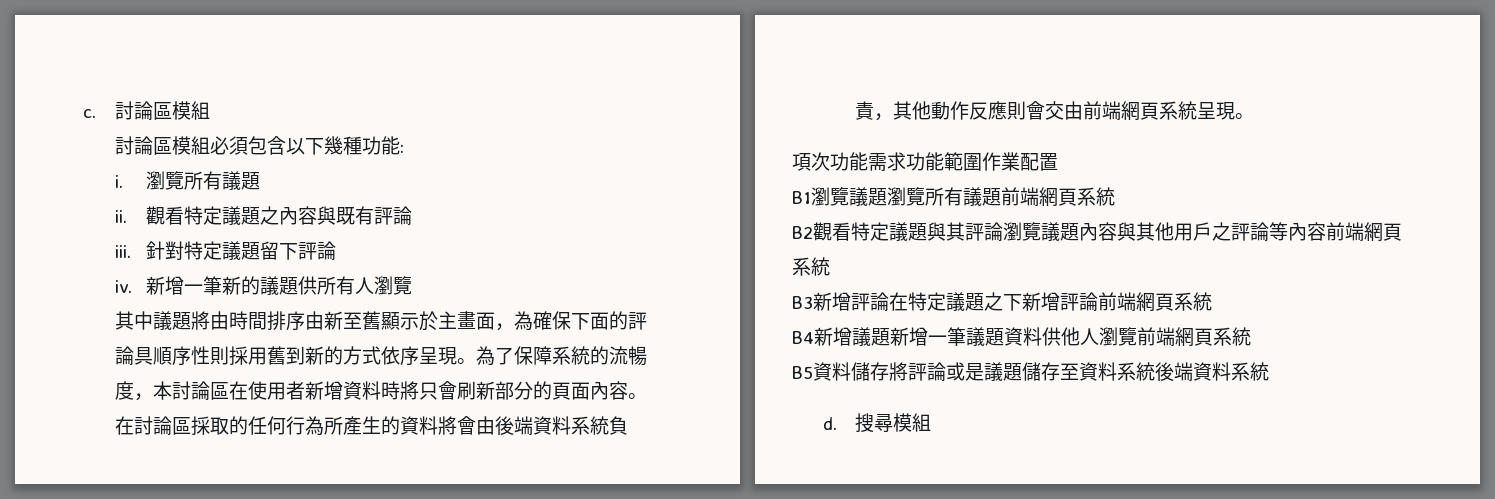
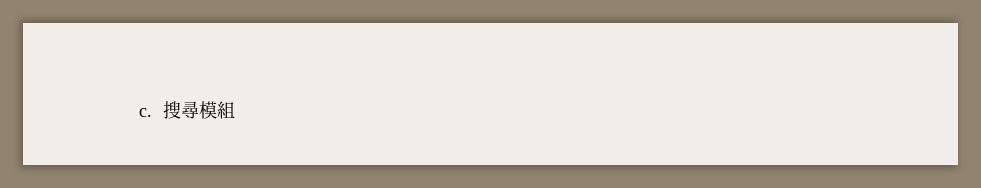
- c.討論區模組
- 討論區模組必須包含以下幾種功能:
- i.瀏覽所有議題
- ii.觀看特定議題之內容與既有評論
- iii.針對特定議題留下評論
- iv.新增一筆新的議題供所有人瀏覽
- 其中議題將由時間排序由新至舊顯示於主畫面，為確保下面的評論具順序性則採用舊到新的方式依序呈現。為了保障系統的流暢度，本討論區在使用者新增資料時將只會刷新部分的頁面內容。在討論區採取的任何行為所產生的資料將會由後端資料系統負責，其他動作反應則會交由前端網頁系統呈現。
- 項次功能需求功能範圍作業配置
- B1瀏覽議題瀏覽所有議題前端網頁系統
- B2觀看特定議題與其評論瀏覽議題內容與其他用戶之評論等內容前端網頁系統
- B3新增評論在特定議題之下新增評論前端網頁系統
- B4新增議題新增一筆議題資料供他人瀏覽前端網頁系統
- B5資料儲存將評論或是議題儲存至資料系統後端資料系統
- d.
+ c.

